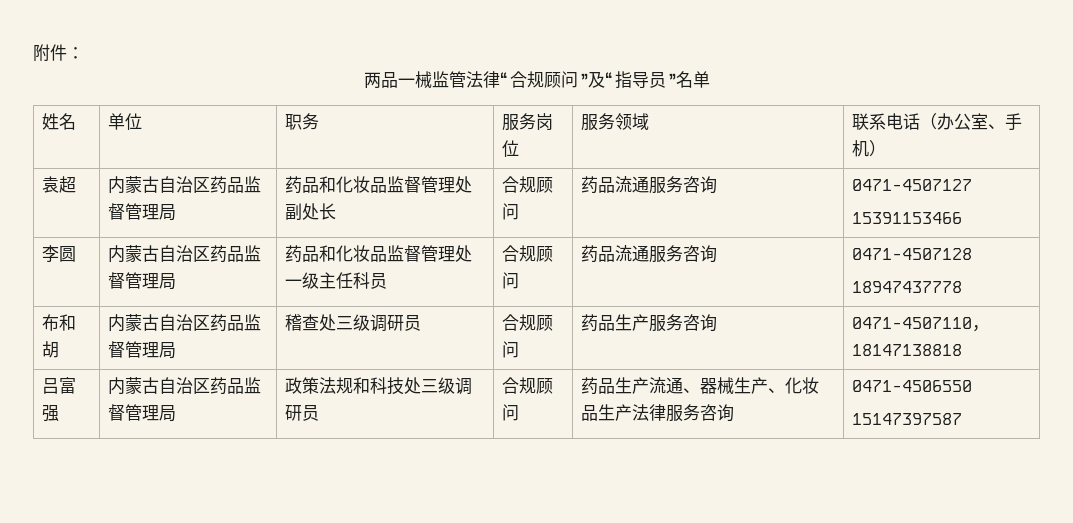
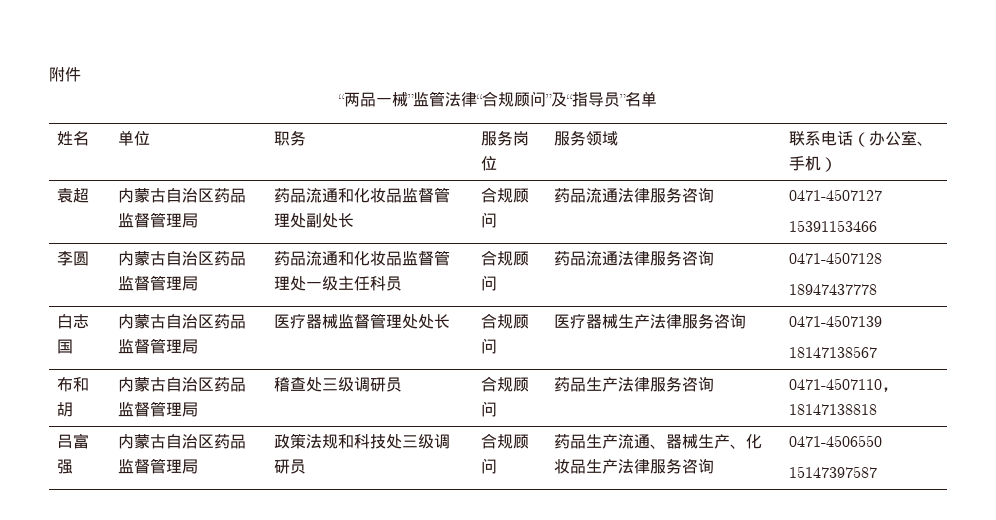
- 附件：
- 两品一械监管法律“合规顾问”及“指导员”名单
+ 附件
+ “两品一械”监管法律“合规顾问”及“指导员”名单
- 袁超 | 内蒙古自治区药品监督管理局 | 药品和化妆品监督管理处副处长 | 合规顾问 | 药品流通服务咨询 | 0471-4507127
+ 袁超 | 内蒙古自治区药品监督管理局 | 药品流通和化妆品监督管理处副处长 | 合规顾问 | 药品流通法律服务咨询 | 0471-4507127
- 李圆 | 内蒙古自治区药品监督管理局 | 药品和化妆品监督管理处一级主任科员 | 合规顾问 | 药品流通服务咨询 | 0471-4507128
+ 李圆 | 内蒙古自治区药品监督管理局 | 药品流通和化妆品监督管理处一级主任科员 | 合规顾问 | 药品流通法律服务咨询 | 0471-4507128
+ 白志国 | 内蒙古自治区药品监督管理局 | 医疗器械监督管理处处长 | 合规顾问 | 医疗器械生产法律服务咨询 | 0471-4507139
+ 18147138567
- 布和胡 | 内蒙古自治区药品监督管理局 | 稽查处三级调研员 | 合规顾问 | 药品生产服务咨询 | 0471-4507110，18147138818
+ 布和胡 | 内蒙古自治区药品监督管理局 | 稽查处三级调研员 | 合规顾问 | 药品生产法律服务咨询 | 0471-4507110，18147138818

